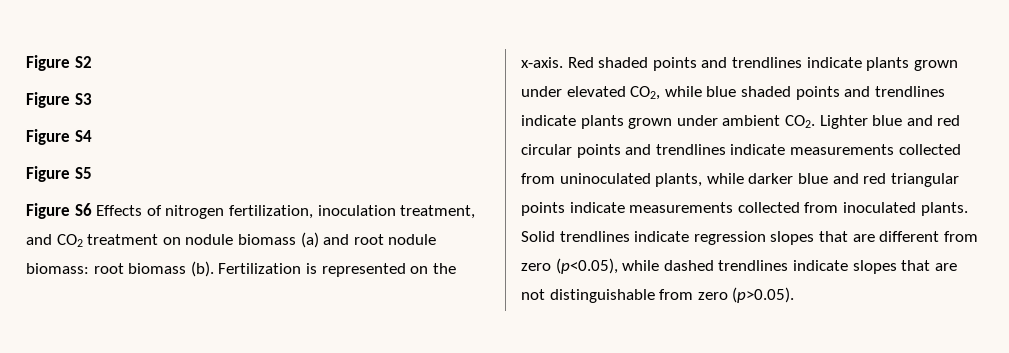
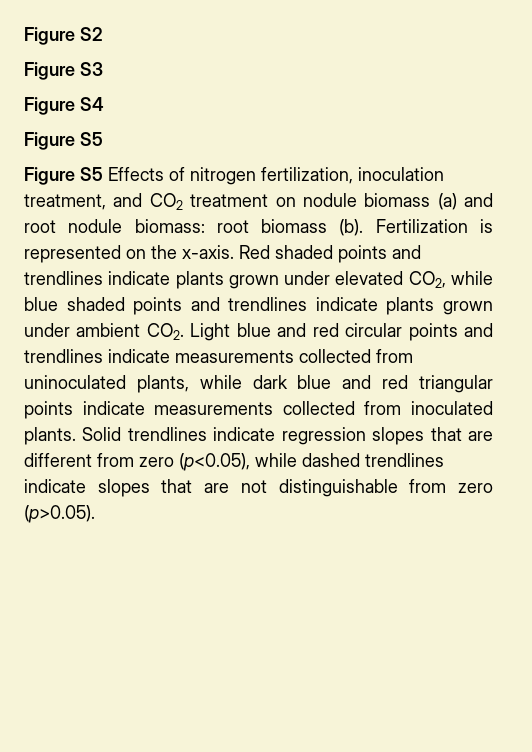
- Figure S6 Effects of nitrogen fertilization, inoculation treatment, and CO2 treatment on nodule biomass (a) and root nodule biomass: root biomass (b).
+ Figure S5 Effects of nitrogen fertilization, inoculation treatment, and CO2 treatment on nodule biomass (a) and root nodule biomass: root biomass (b).
- Red shaded points and trendlines indicate plants grown under elevated CO2, while blue shaded points and trendlines indicate plants grown under ambient CO2. Lighter blue and red circular points and trendlines indicate measurements collected from uninoculated plants, while darker blue and red triangular points indicate measurements collected from inoculated plants.
+ Red shaded points and trendlines indicate plants grown under elevated CO2, while blue shaded points and trendlines indicate plants grown under ambient CO2. Light blue and red circular points and trendlines indicate measurements collected from uninoculated plants, while dark blue and red triangular points indicate measurements collected from inoculated plants.

